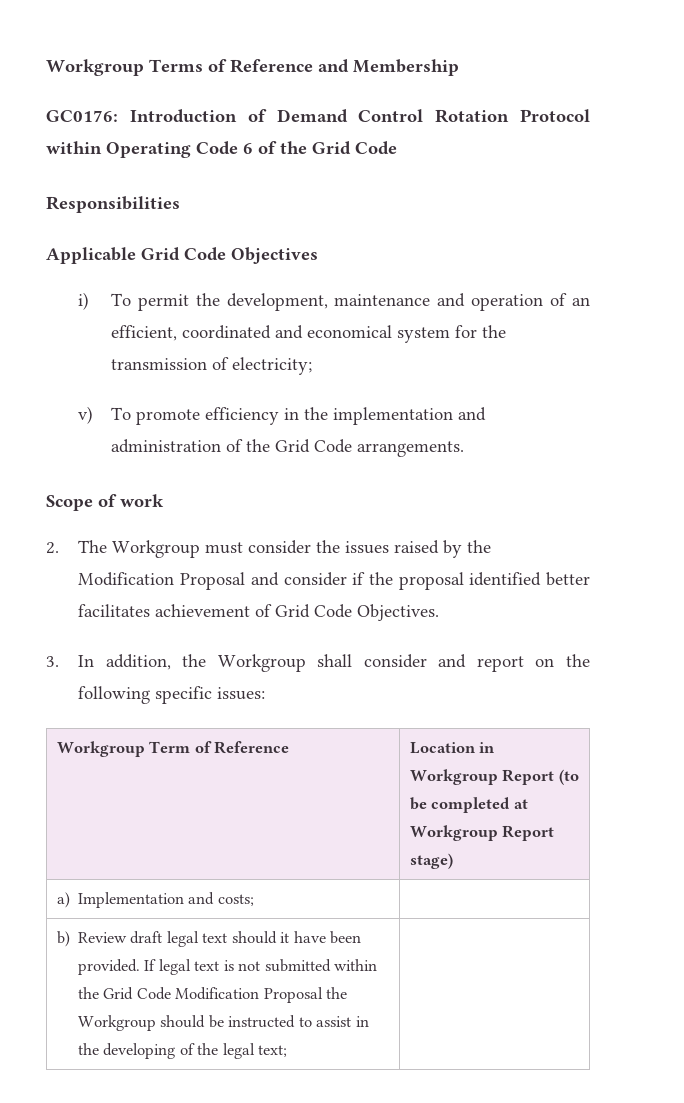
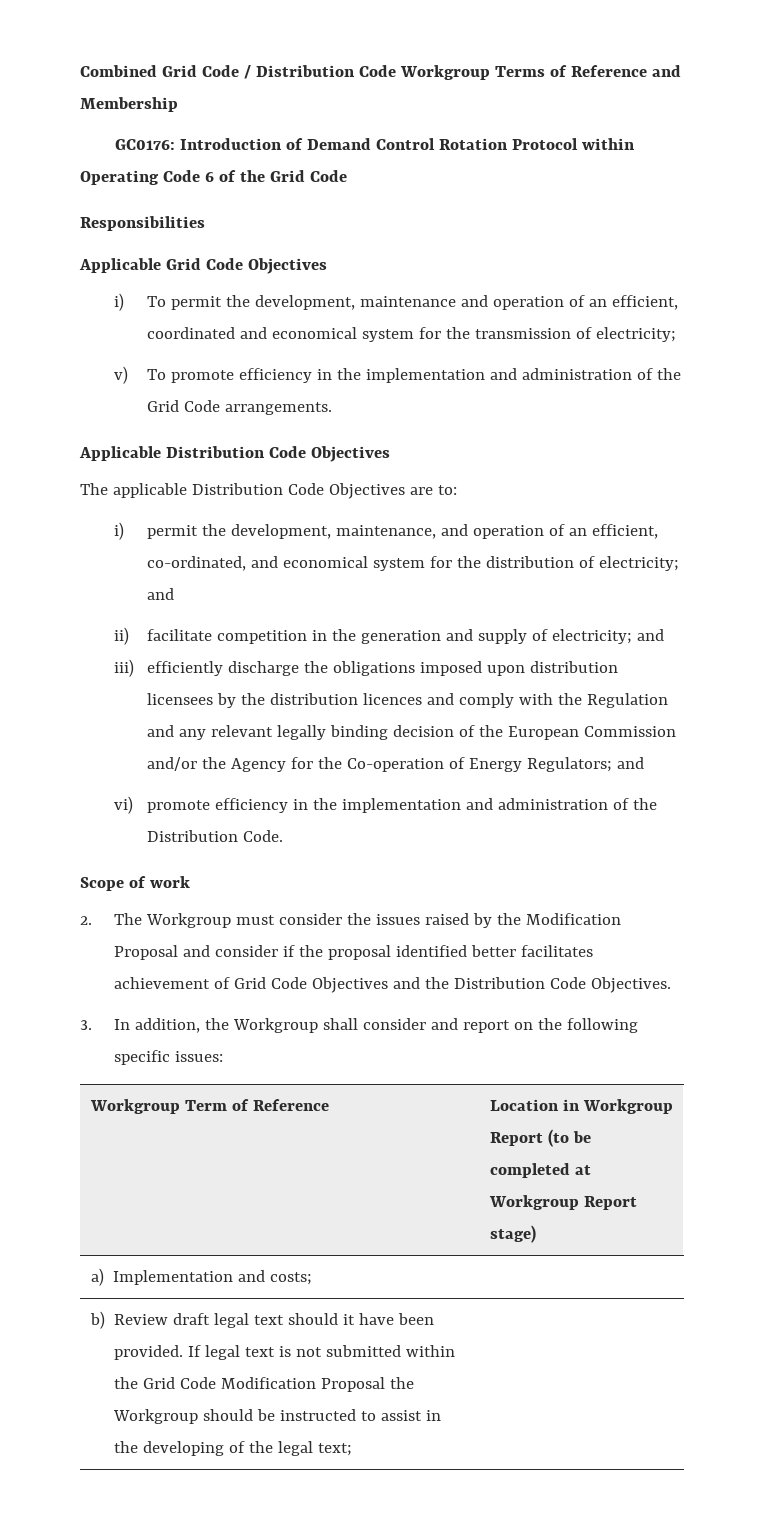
- Workgroup Terms of Reference and Membership
+ Combined Grid Code / Distribution Code Workgroup Terms of Reference and Membership
+ Applicable Distribution Code Objectives
+ The applicable Distribution Code Objectives are to:
+ i) permit the development, maintenance, and operation of an efficient, co-ordinated, and economical system for the distribution of electricity; and
+ ii) facilitate competition in the generation and supply of electricity; and
+ iii) efficiently discharge the obligations imposed upon distribution licensees by the distribution licences and comply with the Regulation and any relevant legally binding decision of the European Commission and/or the Agency for the Co-operation of Energy Regulators; and
+ vi) promote efficiency in the implementation and administration of the Distribution Code.
- 2. The Workgroup must consider the issues raised by the Modification Proposal and consider if the proposal identified better facilitates achievement of Grid Code Objectives.
+ 2. The Workgroup must consider the issues raised by the Modification Proposal and consider if the proposal identified better facilitates achievement of Grid Code Objectives and the Distribution Code Objectives.

